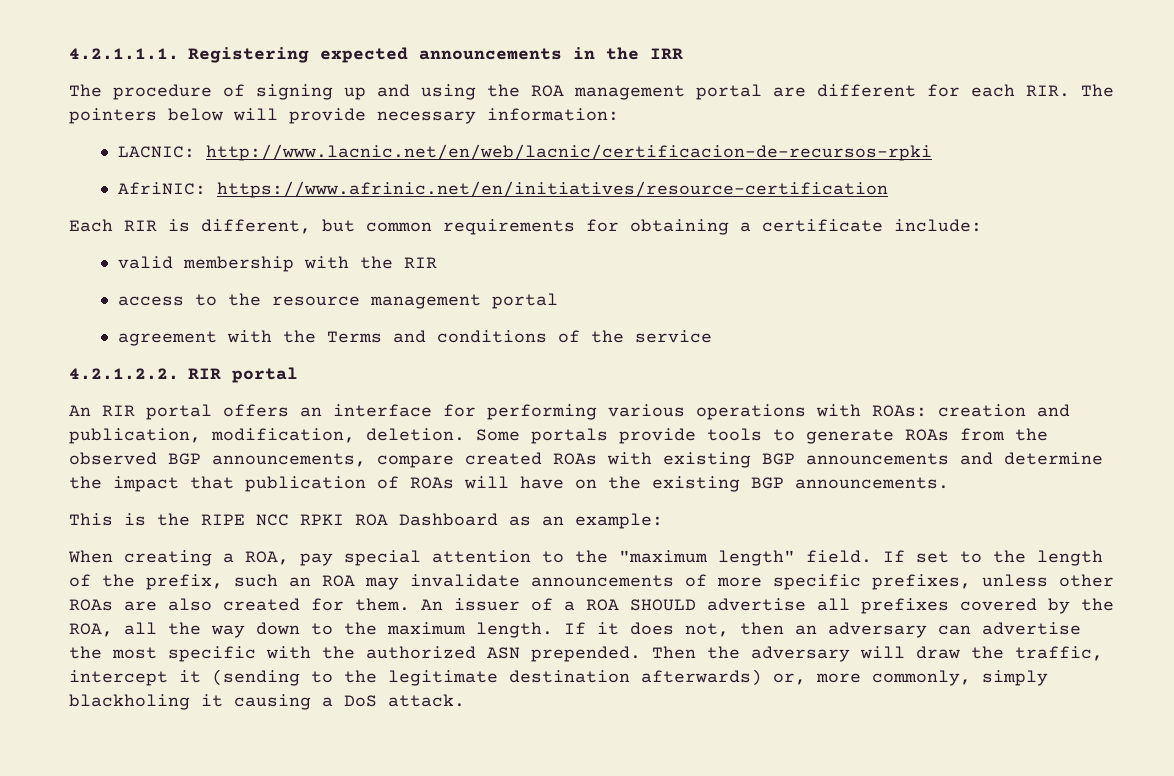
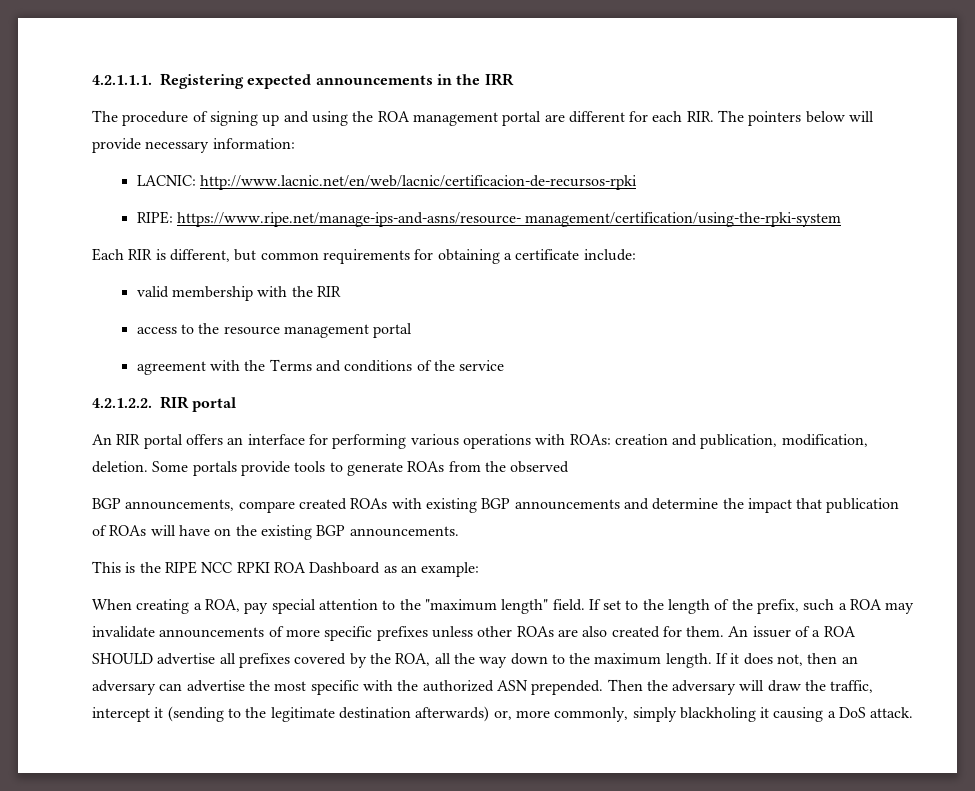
- AfriNIC: https://www.afrinic.net/en/initiatives/resource-certification
+ RIPE: https://www.ripe.net/manage-ips-and-asns/resource- management/certification/using-the-rpki-system
- Some portals provide tools to generate ROAs from the observed BGP announcements, compare created ROAs with existing BGP announcements and determine the impact that publication of ROAs will have on the existing BGP announcements.
+ Some portals provide tools to generate ROAs from the observed
+ BGP announcements, compare created ROAs with existing BGP announcements and determine the impact that publication of ROAs will have on the existing BGP announcements.
- If set to the length of the prefix, such an ROA may invalidate announcements of more specific prefixes, unless other ROAs are also created for them.
+ If set to the length of the prefix, such a ROA may invalidate announcements of more specific prefixes unless other ROAs are also created for them.

